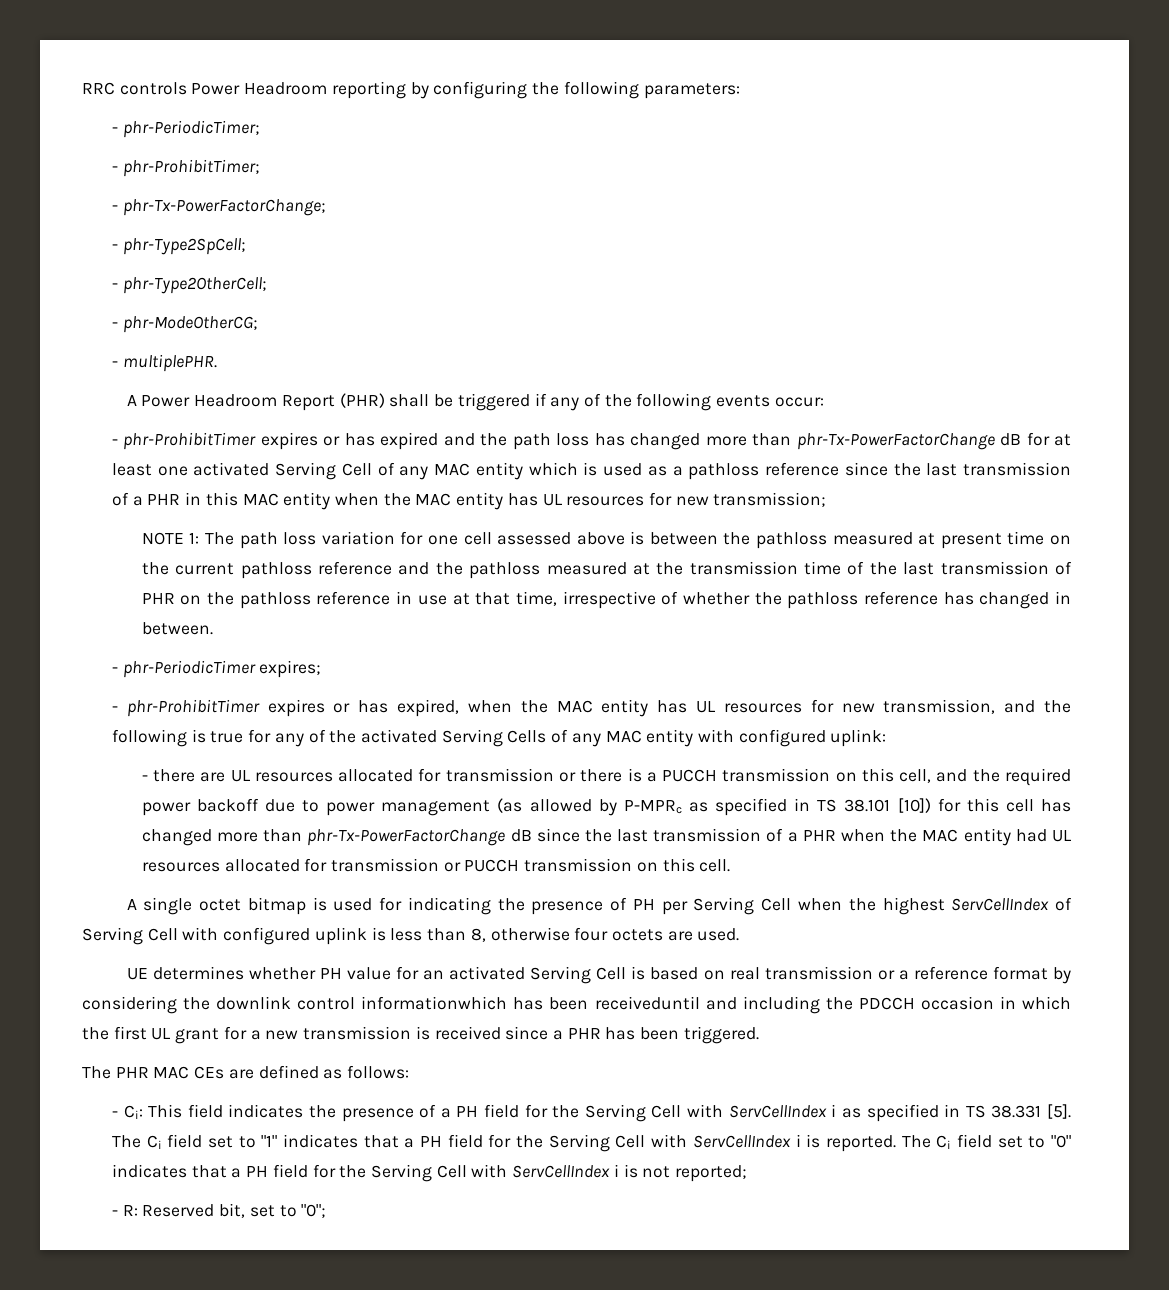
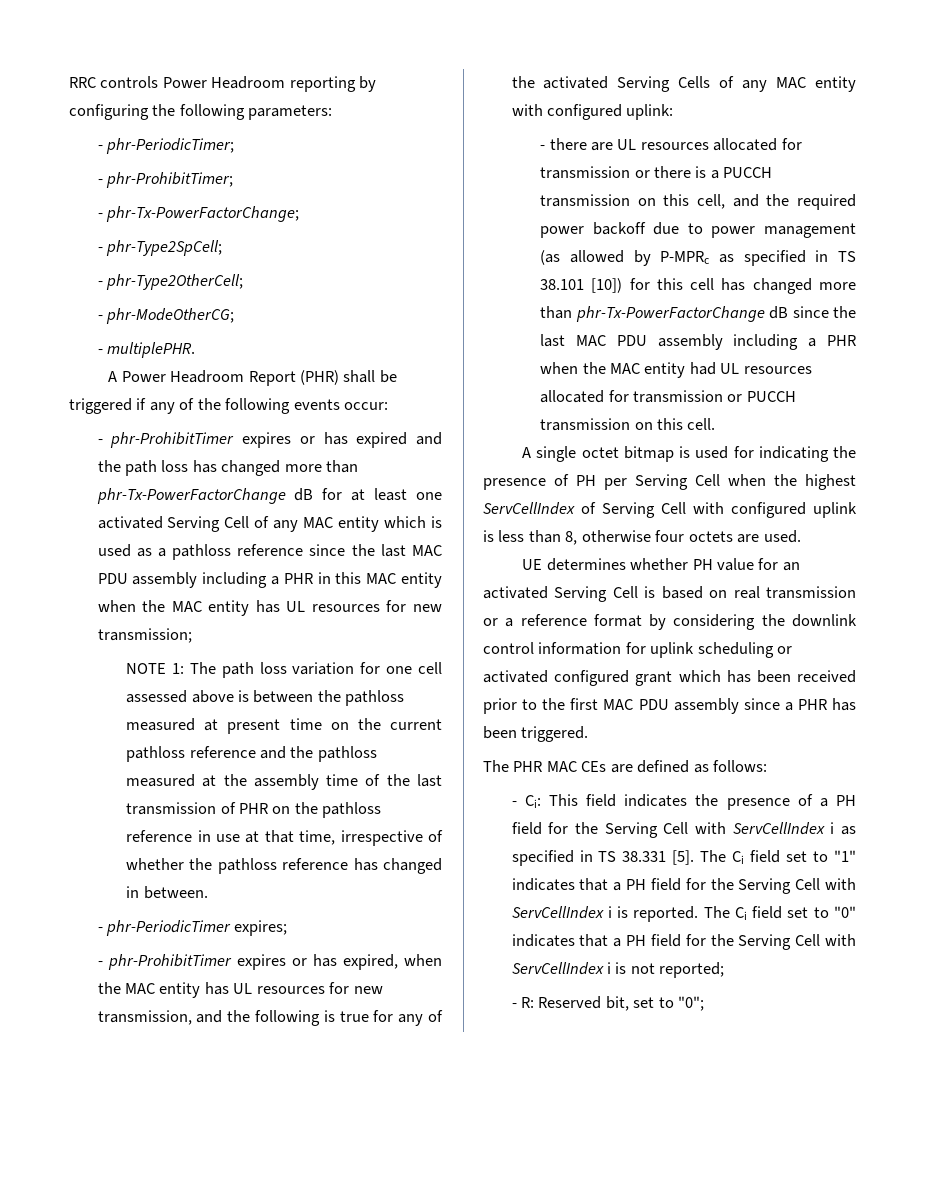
- - phr-ProhibitTimer expires or has expired and the path loss has changed more than phr-Tx-PowerFactorChange dB for at least one activated Serving Cell of any MAC entity which is used as a pathloss reference since the last transmission of a PHR in this MAC entity when the MAC entity has UL resources for new transmission;
+ - phr-ProhibitTimer expires or has expired and the path loss has changed more than phr-Tx-PowerFactorChange dB for at least one activated Serving Cell of any MAC entity which is used as a pathloss reference since the last MAC PDU assembly including a PHR in this MAC entity when the MAC entity has UL resources for new transmission;
- NOTE 1: The path loss variation for one cell assessed above is between the pathloss measured at present time on the current pathloss reference and the pathloss measured at the transmission time of the last transmission of PHR on the pathloss reference in use at that time, irrespective of whether the pathloss reference has changed in between.
+ NOTE 1: The path loss variation for one cell assessed above is between the pathloss measured at present time on the current pathloss reference and the pathloss measured at the assembly time of the last transmission of PHR on the pathloss reference in use at that time, irrespective of whether the pathloss reference has changed in between.
- - there are UL resources allocated for transmission or there is a PUCCH transmission on this cell, and the required power backoff due to power management (as allowed by P-MPRc as specified in TS 38.101 [10]) for this cell has changed more than phr-Tx-PowerFactorChange dB since the last transmission of a PHR when the MAC entity had UL resources allocated for transmission or PUCCH transmission on this cell.
+ - there are UL resources allocated for transmission or there is a PUCCH transmission on this cell, and the required power backoff due to power management (as allowed by P-MPRc as specified in TS 38.101 [10]) for this cell has changed more than phr-Tx-PowerFactorChange dB since the last MAC PDU assembly including a PHR when the MAC entity had UL resources allocated for transmission or PUCCH transmission on this cell.
- UE determines whether PH value for an activated Serving Cell is based on real transmission or a reference format by considering the downlink control informationwhich has been receiveduntil and including the PDCCH occasion in which the first UL grant for a new transmission is received since a PHR has been triggered.
+ UE determines whether PH value for an activated Serving Cell is based on real transmission or a reference format by considering the downlink control information for uplink scheduling or activated configured grant which has been received prior to the first MAC PDU assembly since a PHR has been triggered.

